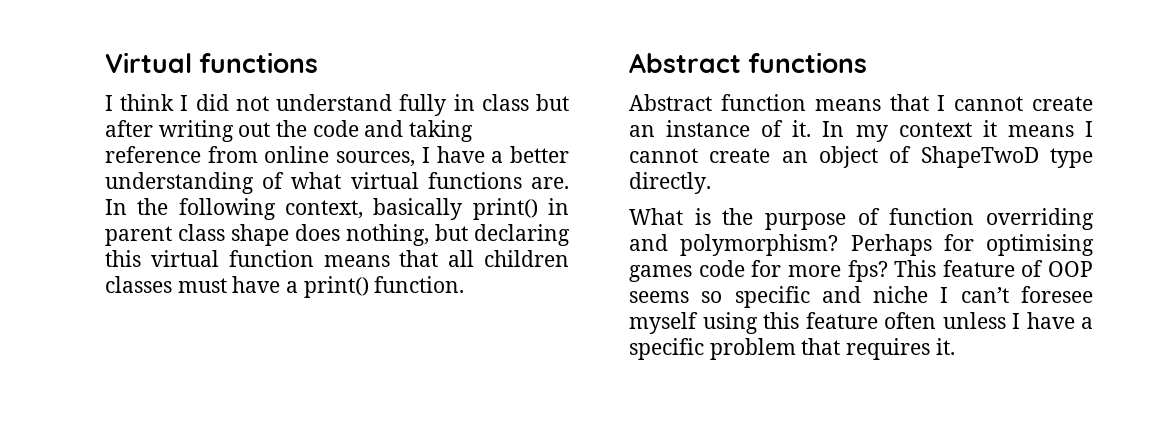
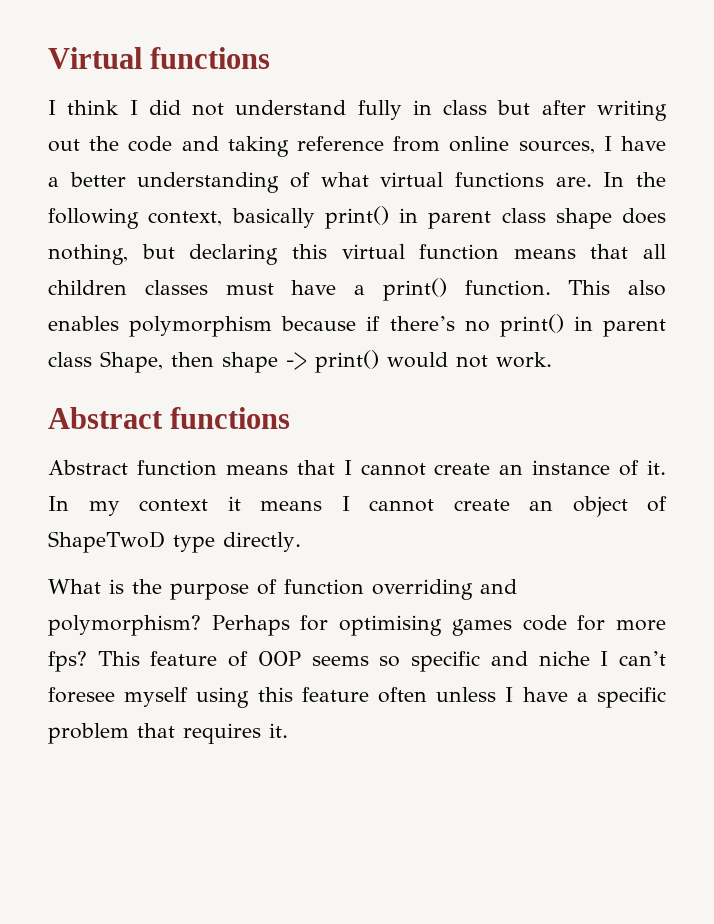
+ This also enables polymorphism because if there’s no print() in parent class Shape, then shape -> print() would not work.

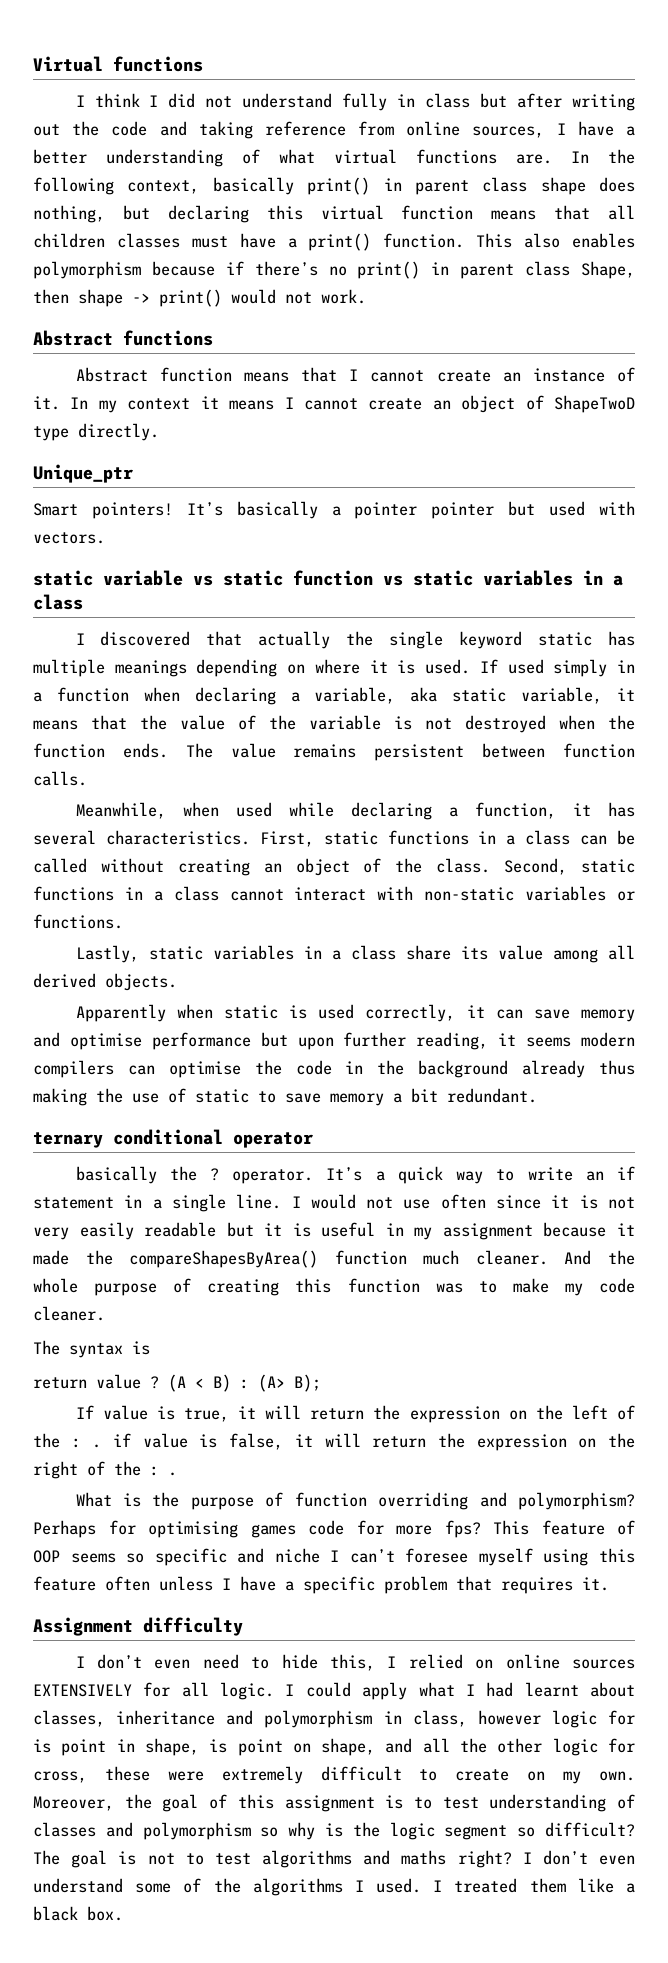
+ Unique_ptr
+ Smart pointers! It’s basically a pointer pointer but used with vectors.
+ static variable vs static function vs static variables in a class
+ I discovered that actually the single keyword static has multiple meanings depending on where it is used. If used simply in a function when declaring a variable, aka static variable, it means that the value of the variable is not destroyed when the function ends. The value remains persistent between function calls.
+ Meanwhile, when used while declaring a function, it has several characteristics. First, static functions in a class can be called without creating an object of the class. Second, static functions in a class cannot interact with non-static variables or functions.
+ Lastly, static variables in a class share its value among all derived objects.
+ Apparently when static is used correctly, it can save memory and optimise performance but upon further reading, it seems modern compilers can optimise the code in the background already thus making the use of static to save memory a bit redundant.
+ ternary conditional operator
+ basically the ? operator. It’s a quick way to write an if statement in a single line. I would not use often since it is not very easily readable but it is useful in my assignment because it made the compareShapesByArea() function much cleaner. And the whole purpose of creating this function was to make my code cleaner.
+ The syntax is
+ return value ? (A < B) : (A> B);
+ If value is true, it will return the expression on the left of the : . if value is false, it will return the expression on the right of the : .
+ Assignment difficulty
+ I don’t even need to hide this, I relied on online sources EXTENSIVELY for all logic. I could apply what I had learnt about classes, inheritance and polymorphism in class, however logic for is point in shape, is point on shape, and all the other logic for cross, these were extremely difficult to create on my own. Moreover, the goal of this assignment is to test understanding of classes and polymorphism so why is the logic segment so difficult? The goal is not to test algorithms and maths right? I don’t even understand some of the algorithms I used. I treated them like a black box.

